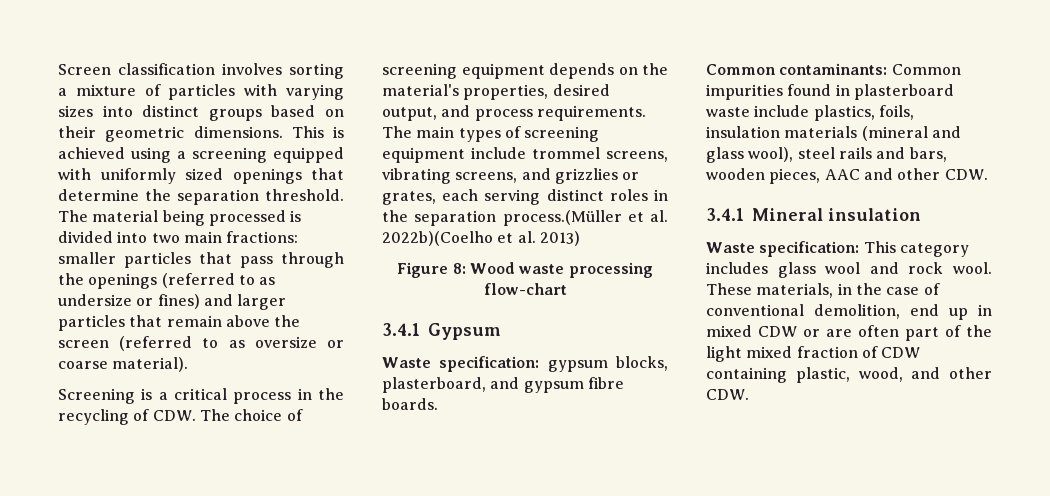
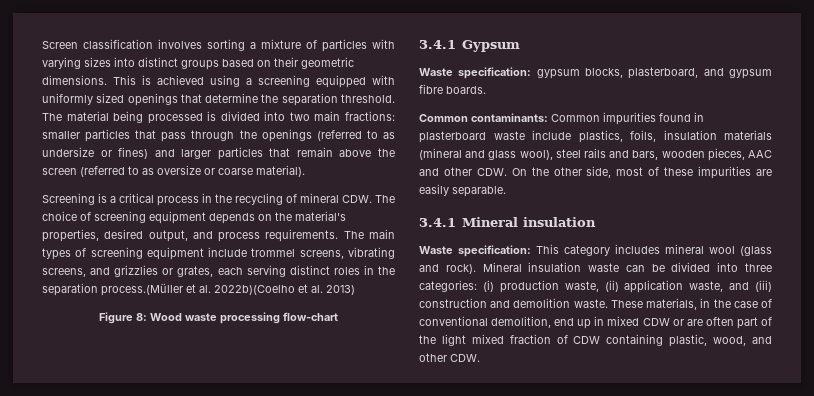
- Screening is a critical process in the recycling of CDW. The choice of screening equipment depends on the material's properties, desired output, and process requirements.
+ Screening is a critical process in the recycling of mineral CDW. The choice of screening equipment depends on the material's properties, desired output, and process requirements.
- Common contaminants: Common impurities found in plasterboard waste include plastics, foils, insulation materials (mineral and glass wool), steel rails and bars, wooden pieces, AAC and other CDW.
+ Common contaminants: Common impurities found in plasterboard waste include plastics, foils, insulation materials (mineral and glass wool), steel rails and bars, wooden pieces, AAC and other CDW. On the other side, most of these impurities are easily separable.
- Waste specification: This category includes glass wool and rock wool.
+ Waste specification: This category includes mineral wool (glass and rock). Mineral insulation waste can be divided into three categories: (i) production waste, (ii) application waste, and (iii) construction and demolition waste.

